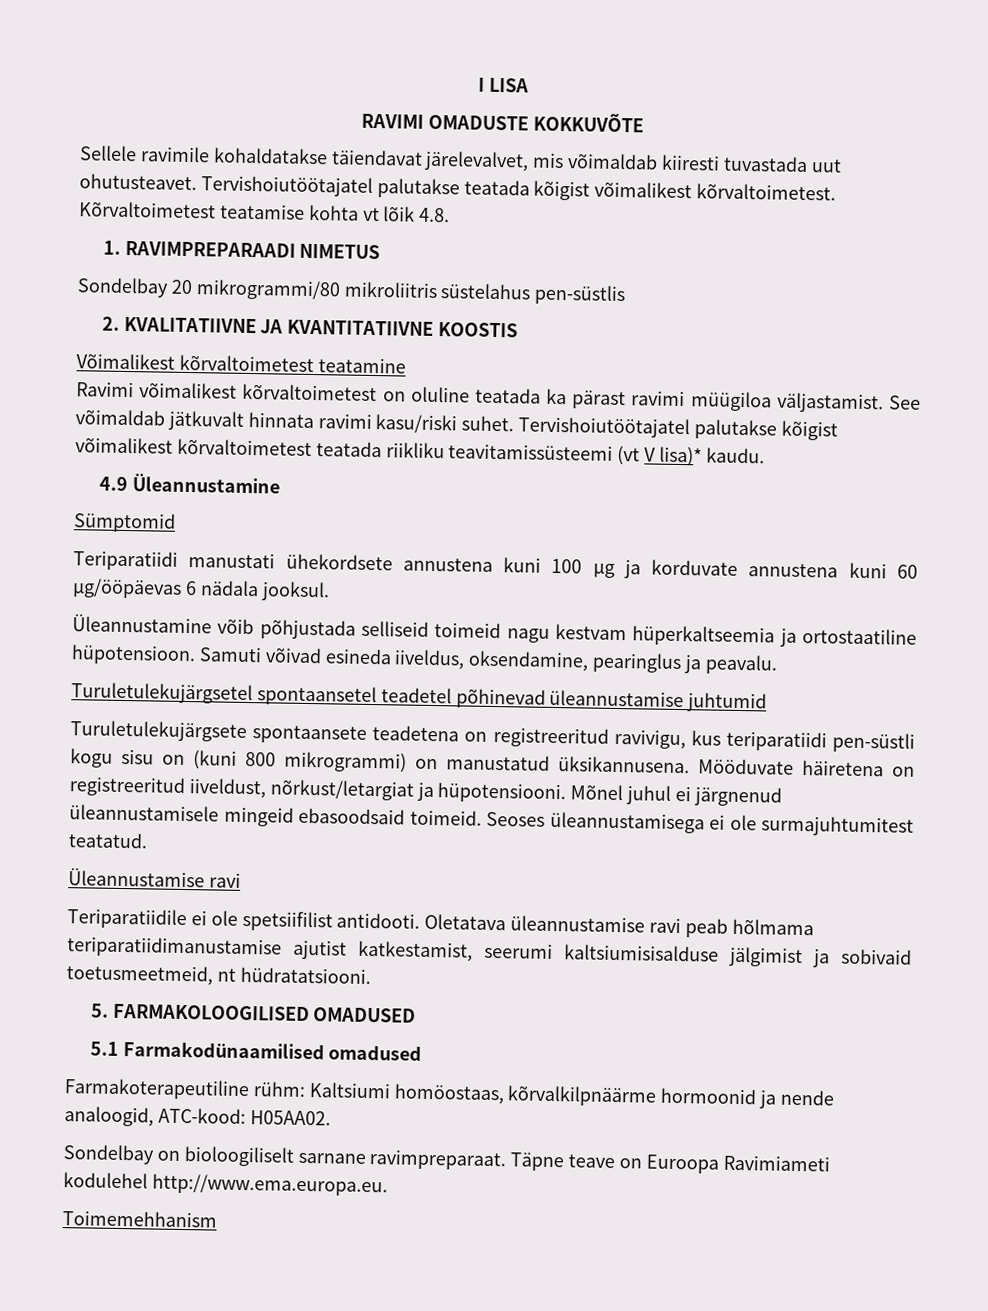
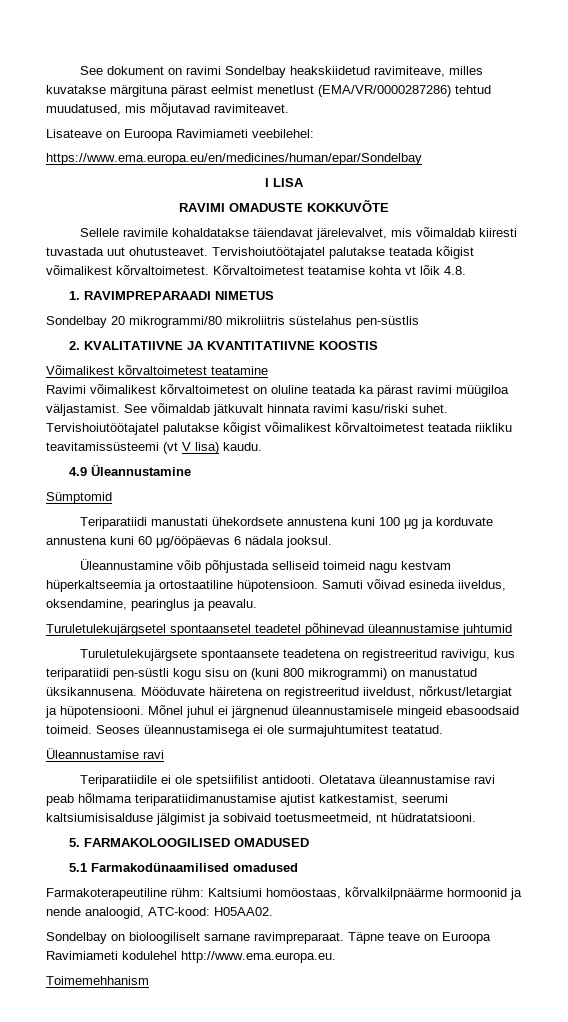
+ See dokument on ravimi Sondelbay heakskiidetud ravimiteave, milles kuvatakse märgituna pärast eelmist menetlust (EMA/VR/0000287286) tehtud muudatused, mis mõjutavad ravimiteavet.
+ Lisateave on Euroopa Ravimiameti veebilehel:
+ https://www.ema.europa.eu/en/medicines/human/epar/Sondelbay
- Tervishoiutöötajatel palutakse kõigist võimalikest kõrvaltoimetest teatada riikliku teavitamissüsteemi (vt V lisa)* kaudu.
+ Tervishoiutöötajatel palutakse kõigist võimalikest kõrvaltoimetest teatada riikliku teavitamissüsteemi (vt V lisa) kaudu.

